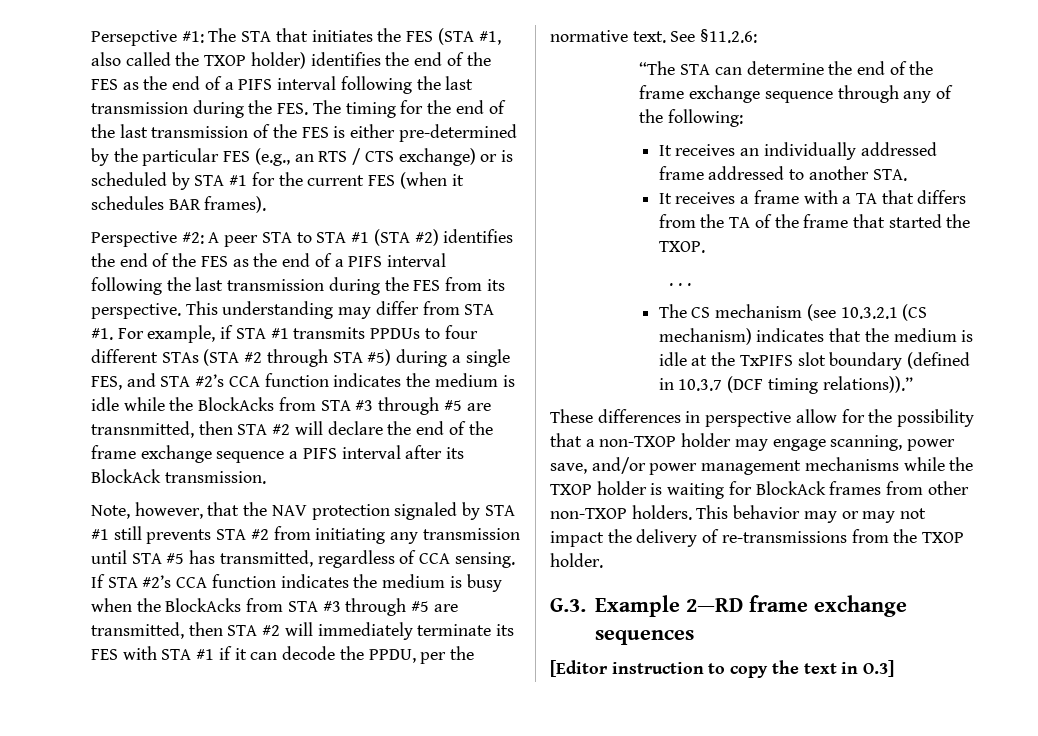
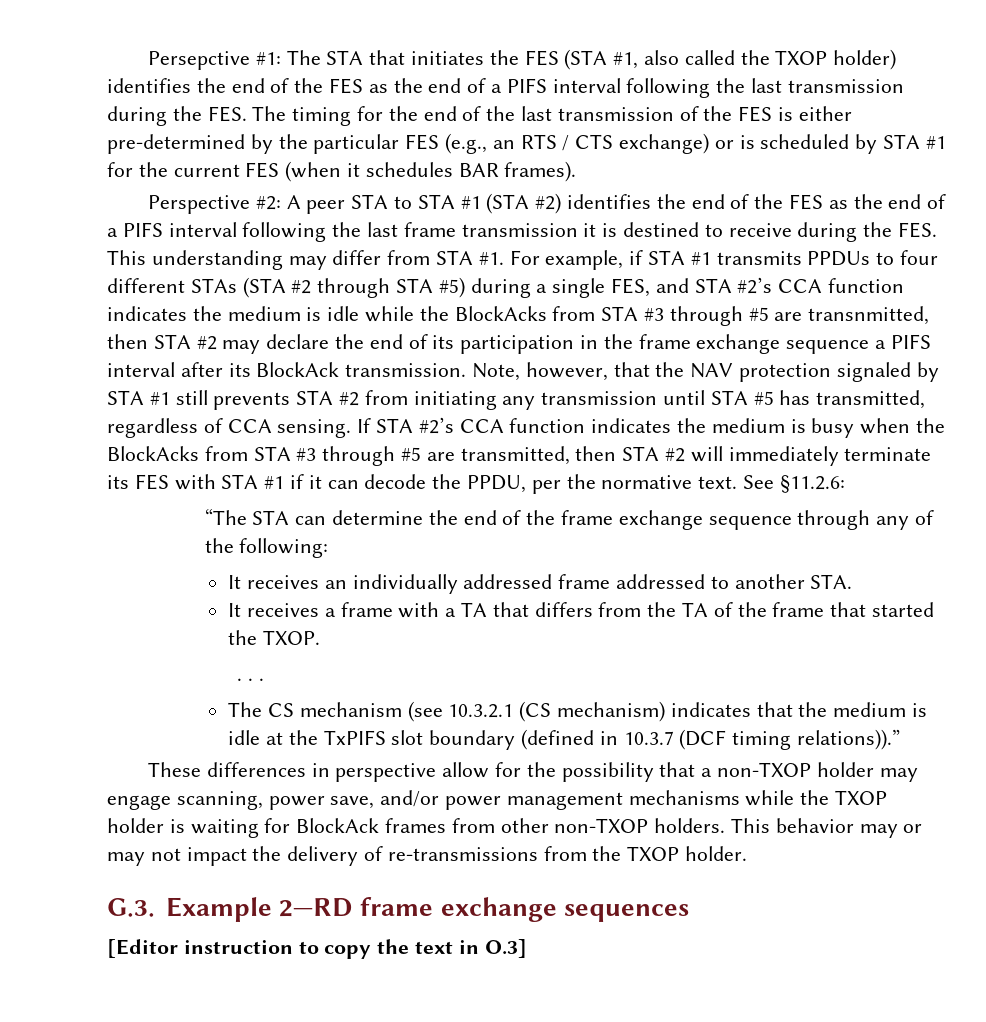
- Perspective #2: A peer STA to STA #1 (STA #2) identifies the end of the FES as the end of a PIFS interval following the last transmission during the FES from its perspective. This understanding may differ from STA #1.
+ Perspective #2: A peer STA to STA #1 (STA #2) identifies the end of the FES as the end of a PIFS interval following the last frame transmission it is destined to receive during the FES. This understanding may differ from STA #1.
- For example, if STA #1 transmits PPDUs to four different STAs (STA #2 through STA #5) during a single FES, and STA #2’s CCA function indicates the medium is idle while the BlockAcks from STA #3 through #5 are transnmitted, then STA #2 will declare the end of the frame exchange sequence a PIFS interval after its BlockAck transmission.
- Note, however, that the NAV protection signaled by STA #1 still prevents STA #2 from initiating any transmission until STA #5 has transmitted, regardless of CCA sensing.
+ For example, if STA #1 transmits PPDUs to four different STAs (STA #2 through STA #5) during a single FES, and STA #2’s CCA function indicates the medium is idle while the BlockAcks from STA #3 through #5 are transnmitted, then STA #2 may declare the end of its participation in the frame exchange sequence a PIFS interval after its BlockAck transmission. Note, however, that the NAV protection signaled by STA #1 still prevents STA #2 from initiating any transmission until STA #5 has transmitted, regardless of CCA sensing.

